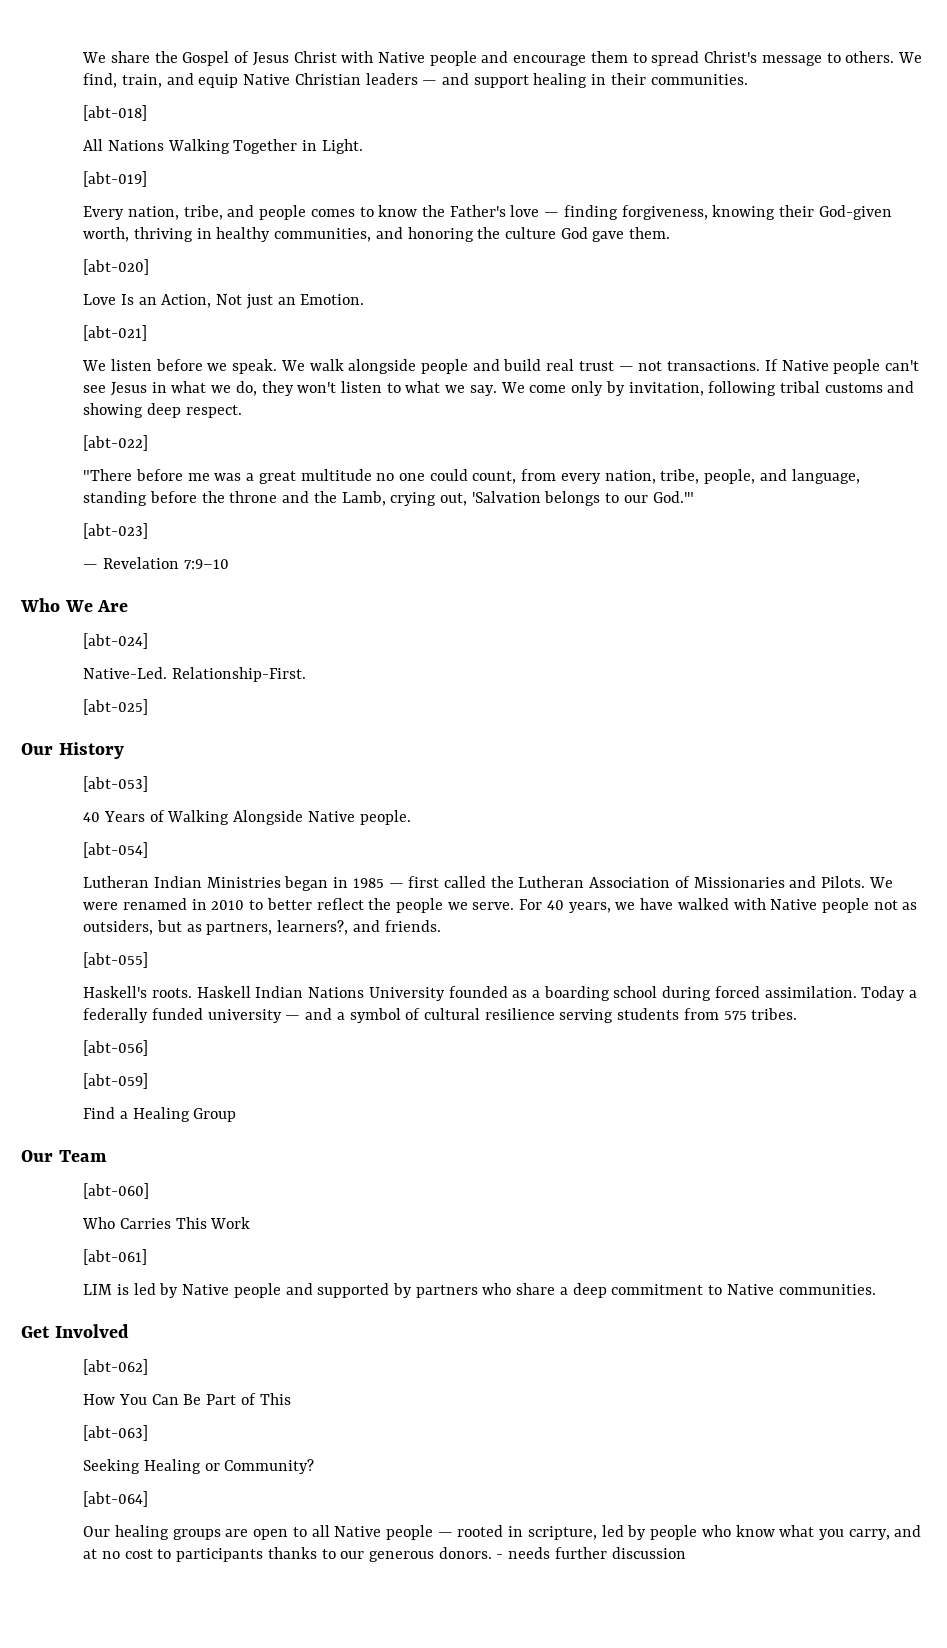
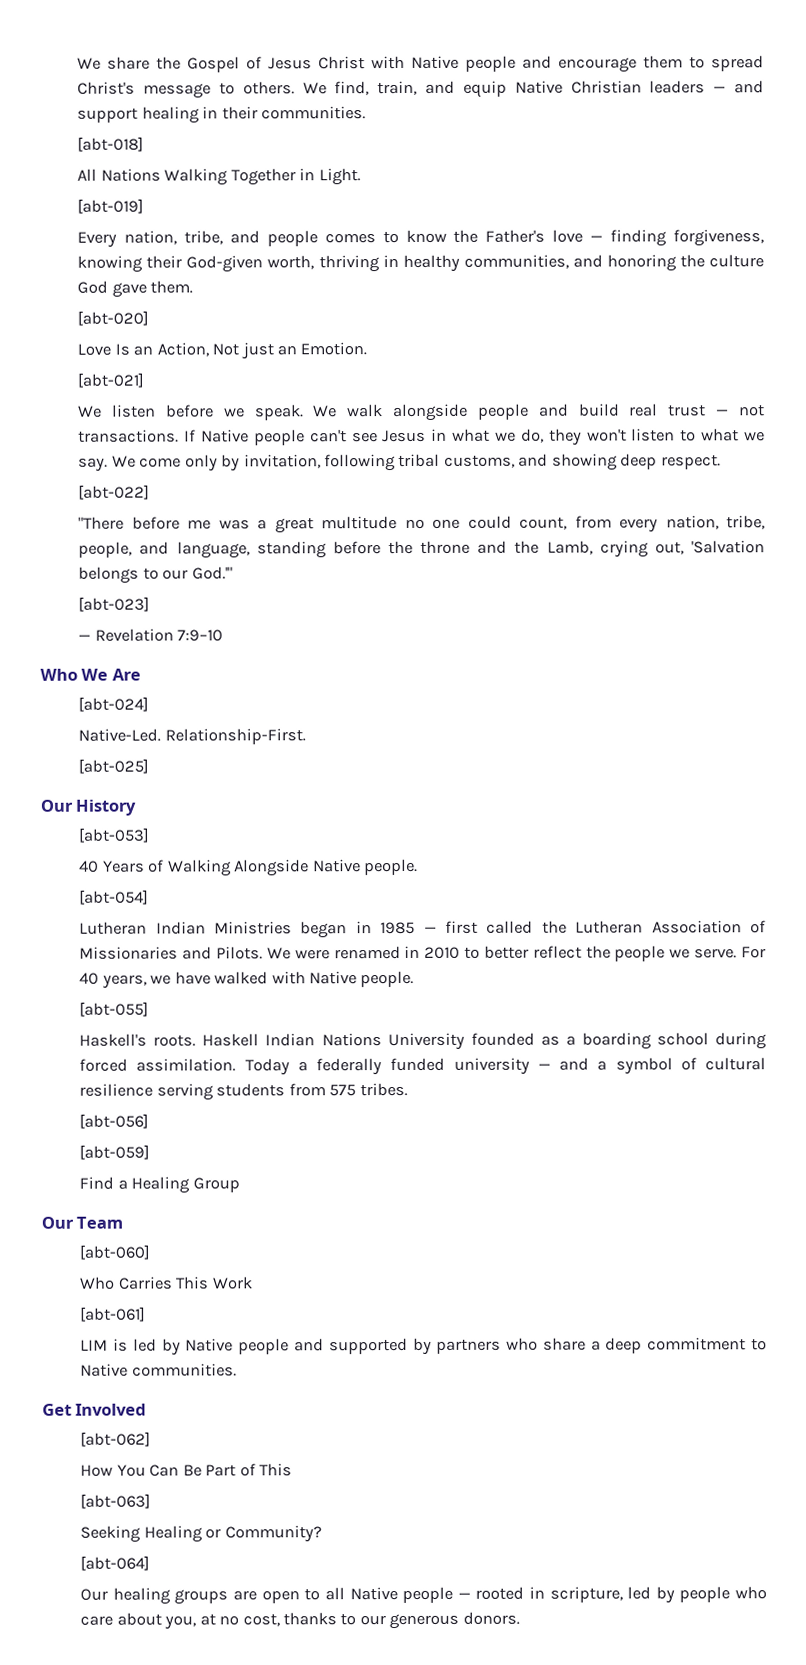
- We come only by invitation, following tribal customs and showing deep respect.
+ We come only by invitation, following tribal customs, and showing deep respect.
- For 40 years, we have walked with Native people not as outsiders, but as partners, learners?, and friends.
+ For 40 years, we have walked with Native people.
- Our healing groups are open to all Native people — rooted in scripture, led by people who know what you carry, and at no cost to participants thanks to our generous donors. - needs further discussion
+ Our healing groups are open to all Native people — rooted in scripture, led by people who care about you, at no cost, thanks to our generous donors.

